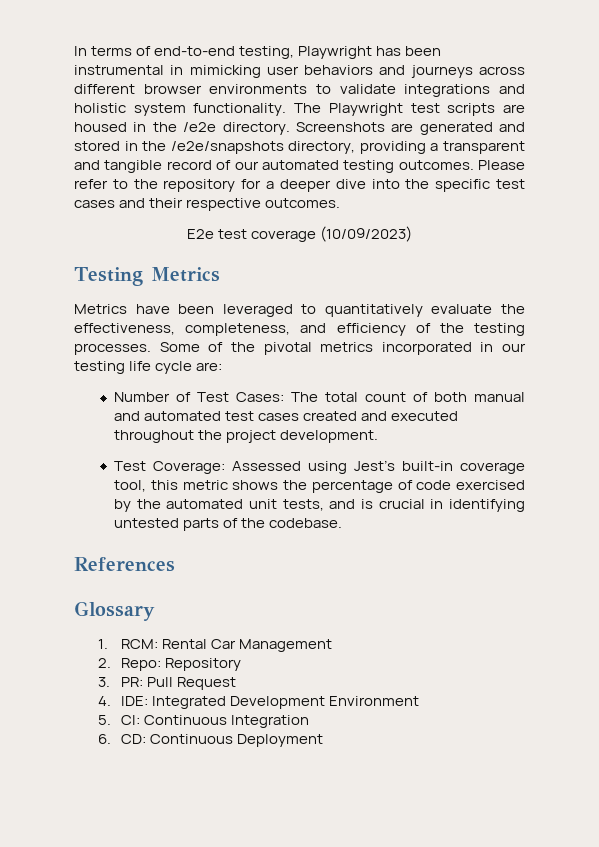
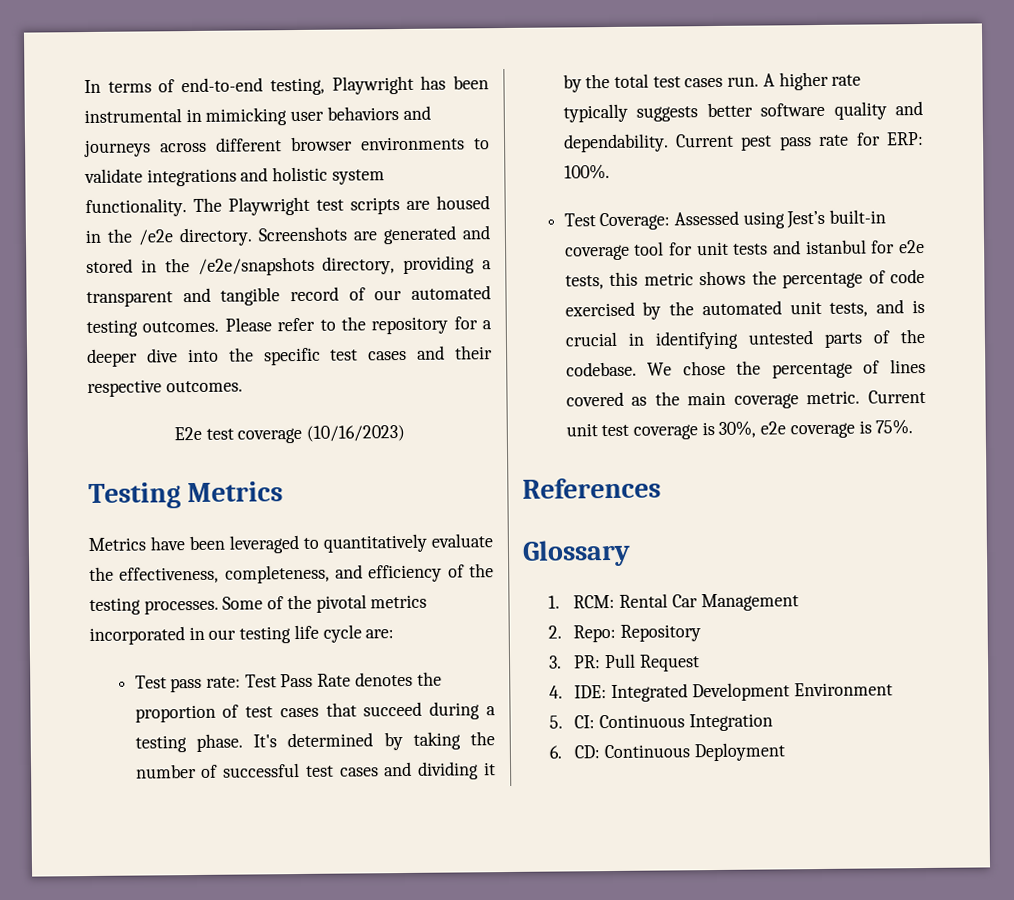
- E2e test coverage (10/09/2023)
+ E2e test coverage (10/16/2023)
- Number of Test Cases: The total count of both manual and automated test cases created and executed throughout the project development.
+ Test pass rate: Test Pass Rate denotes the proportion of test cases that succeed during a testing phase. It's determined by taking the number of successful test cases and dividing it by the total test cases run. A higher rate typically suggests better software quality and dependability. Current pest pass rate for ERP: 100%.
- Test Coverage: Assessed using Jest’s built-in coverage tool, this metric shows the percentage of code exercised by the automated unit tests, and is crucial in identifying untested parts of the codebase.
+ Test Coverage: Assessed using Jest’s built-in coverage tool for unit tests and istanbul for e2e tests, this metric shows the percentage of code exercised by the automated unit tests, and is crucial in identifying untested parts of the codebase. We chose the percentage of lines covered as the main coverage metric. Current unit test coverage is 30%, e2e coverage is 75%.

